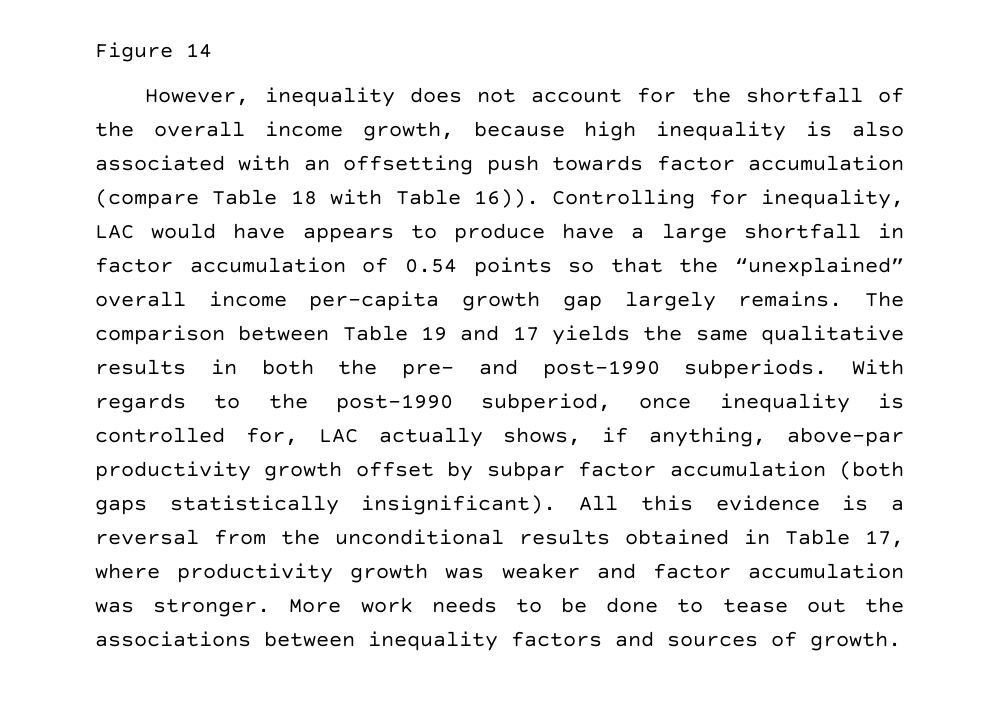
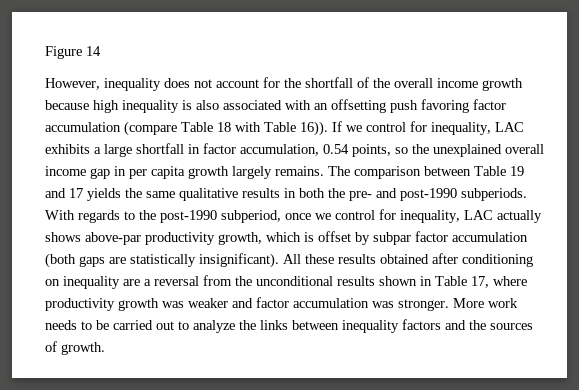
- However, inequality does not account for the shortfall of the overall income growth, because high inequality is also associated with an offsetting push towards factor accumulation (compare Table 18 with Table 16)).
+ However, inequality does not account for the shortfall of the overall income growth because high inequality is also associated with an offsetting push favoring factor accumulation (compare Table 18 with Table 16)).
- Controlling for inequality, LAC would have appears to produce have a large shortfall in factor accumulation of 0.54 points so that the “unexplained” overall income per-capita growth gap largely remains.
+ If we control for inequality, LAC exhibits a large shortfall in factor accumulation, 0.54 points, so the unexplained overall income gap in per capita growth largely remains.
- With regards to the post-1990 subperiod, once inequality is controlled for, LAC actually shows, if anything, above-par productivity growth offset by subpar factor accumulation (both gaps statistically insignificant).
+ With regards to the post-1990 subperiod, once we control for inequality, LAC actually shows above-par productivity growth, which is offset by subpar factor accumulation (both gaps are statistically insignificant).
- All this evidence is a reversal from the unconditional results obtained in Table 17, where productivity growth was weaker and factor accumulation was stronger.
+ All these results obtained after conditioning on inequality are a reversal from the unconditional results shown in Table 17, where productivity growth was weaker and factor accumulation was stronger.
- More work needs to be done to tease out the associations between inequality factors and sources of growth.
+ More work needs to be carried out to analyze the links between inequality factors and the sources of growth.

